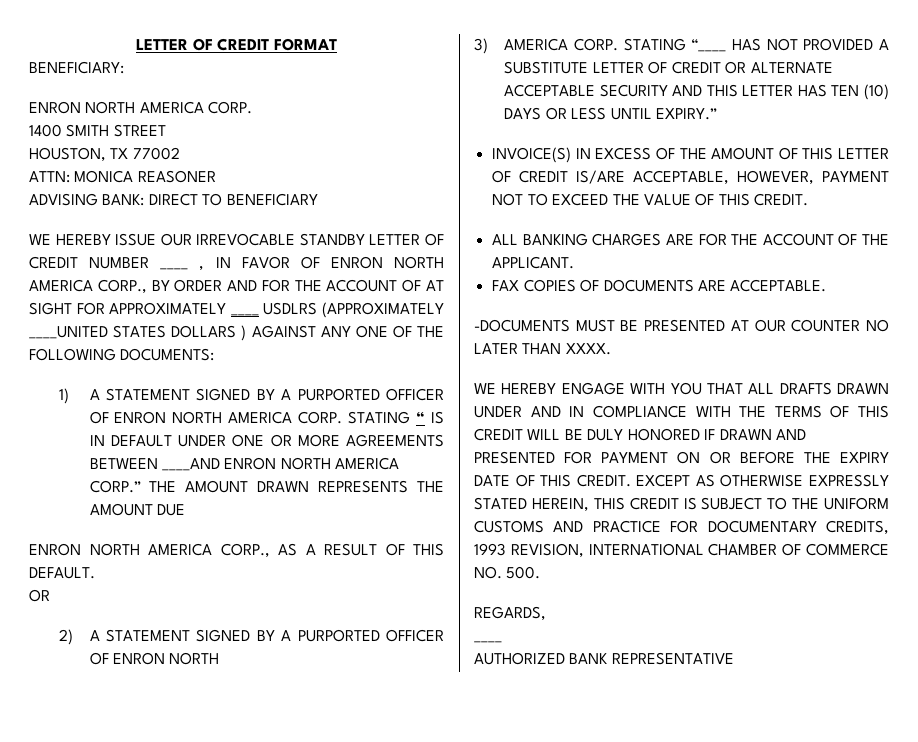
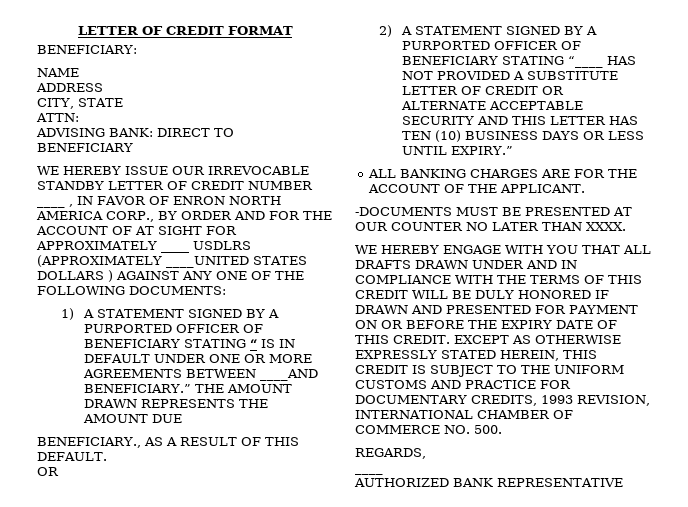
  BENEFICIARY:
- ENRON NORTH AMERICA CORP.
- 1400 SMITH STREET
- HOUSTON, TX 77002
+ NAME
+ ADDRESS
+ CITY, STATE
- ATTN: MONICA REASONER
+ ATTN:
- 1) A STATEMENT SIGNED BY A PURPORTED OFFICER OF ENRON NORTH AMERICA CORP. STATING “ IS IN DEFAULT UNDER ONE OR MORE AGREEMENTS BETWEEN ____AND ENRON NORTH AMERICA CORP.”
+ 1) A STATEMENT SIGNED BY A PURPORTED OFFICER OF BENEFICIARY STATING “ IS IN DEFAULT UNDER ONE OR MORE AGREEMENTS BETWEEN ____AND BENEFICIARY.”
- ENRON NORTH AMERICA CORP., AS A RESULT OF THIS DEFAULT.
+ BENEFICIARY., AS A RESULT OF THIS DEFAULT.
- 2) A STATEMENT SIGNED BY A PURPORTED OFFICER OF ENRON NORTH
- 3) AMERICA CORP. STATING “____ HAS NOT PROVIDED A SUBSTITUTE LETTER OF CREDIT OR ALTERNATE ACCEPTABLE SECURITY AND THIS LETTER HAS TEN (10) DAYS OR LESS UNTIL EXPIRY.”
+ 2) A STATEMENT SIGNED BY A PURPORTED OFFICER OF BENEFICIARY STATING “____ HAS NOT PROVIDED A SUBSTITUTE LETTER OF CREDIT OR ALTERNATE ACCEPTABLE SECURITY AND THIS LETTER HAS TEN (10) BUSINESS DAYS OR LESS UNTIL EXPIRY.”
- INVOICE(S) IN EXCESS OF THE AMOUNT OF THIS LETTER OF CREDIT IS/ARE ACCEPTABLE, HOWEVER, PAYMENT NOT TO EXCEED THE VALUE OF THIS CREDIT.
- FAX COPIES OF DOCUMENTS ARE ACCEPTABLE.

